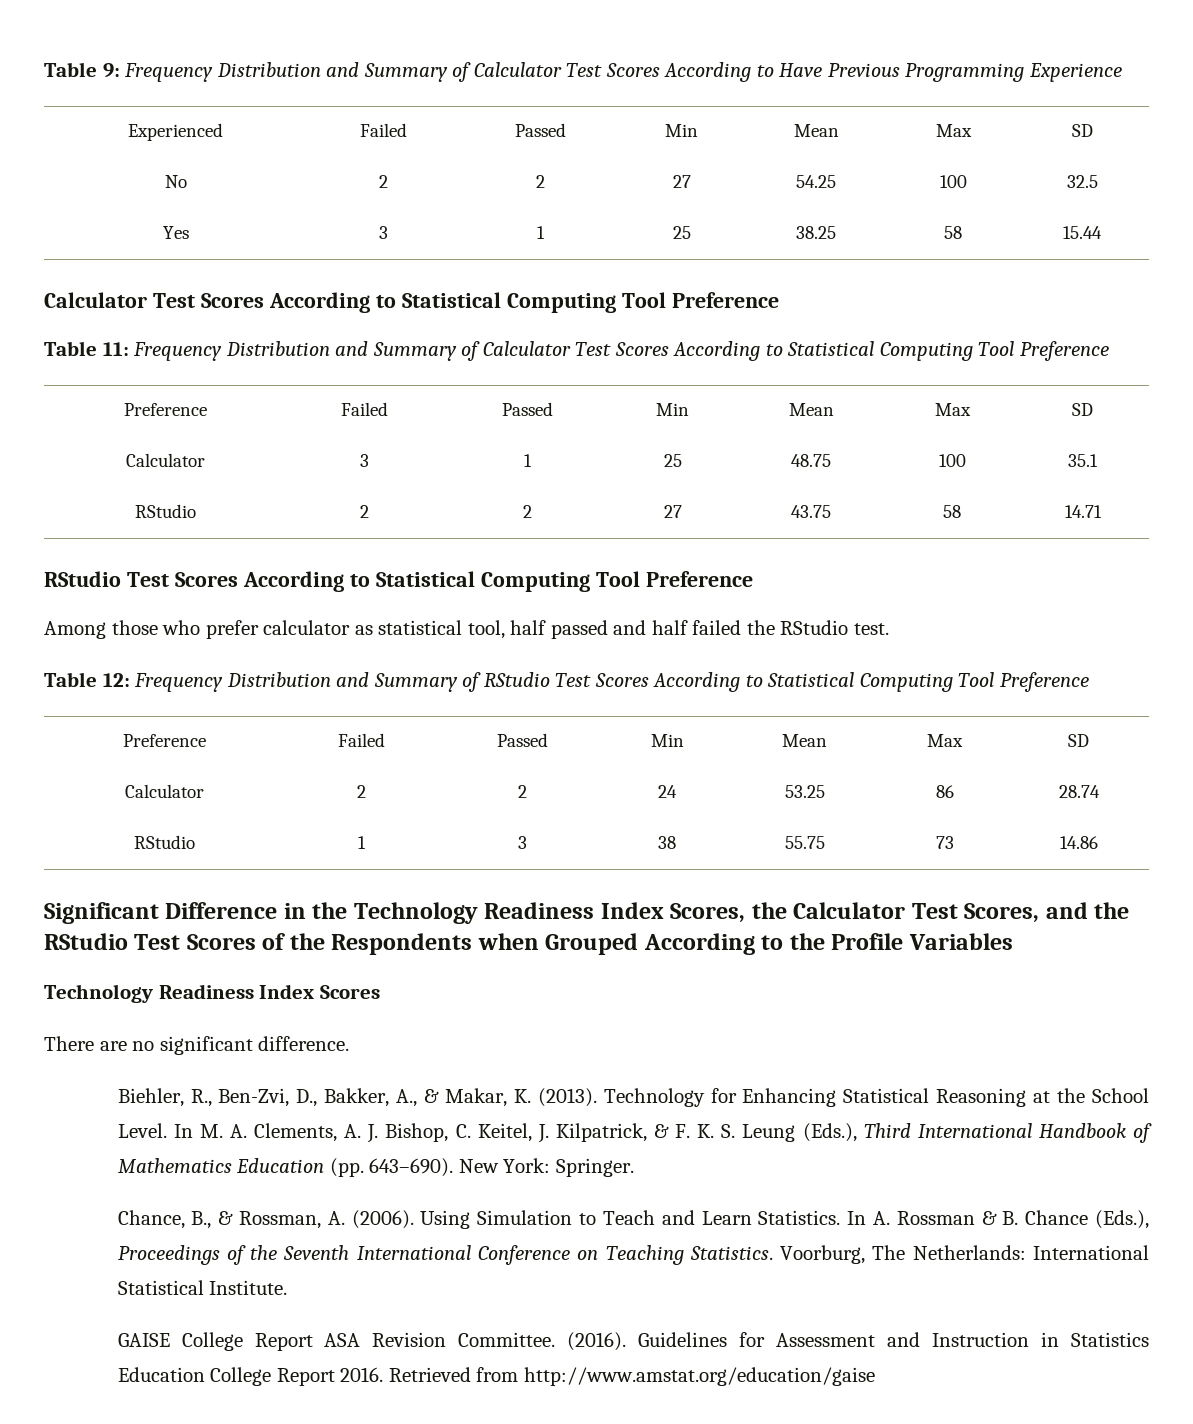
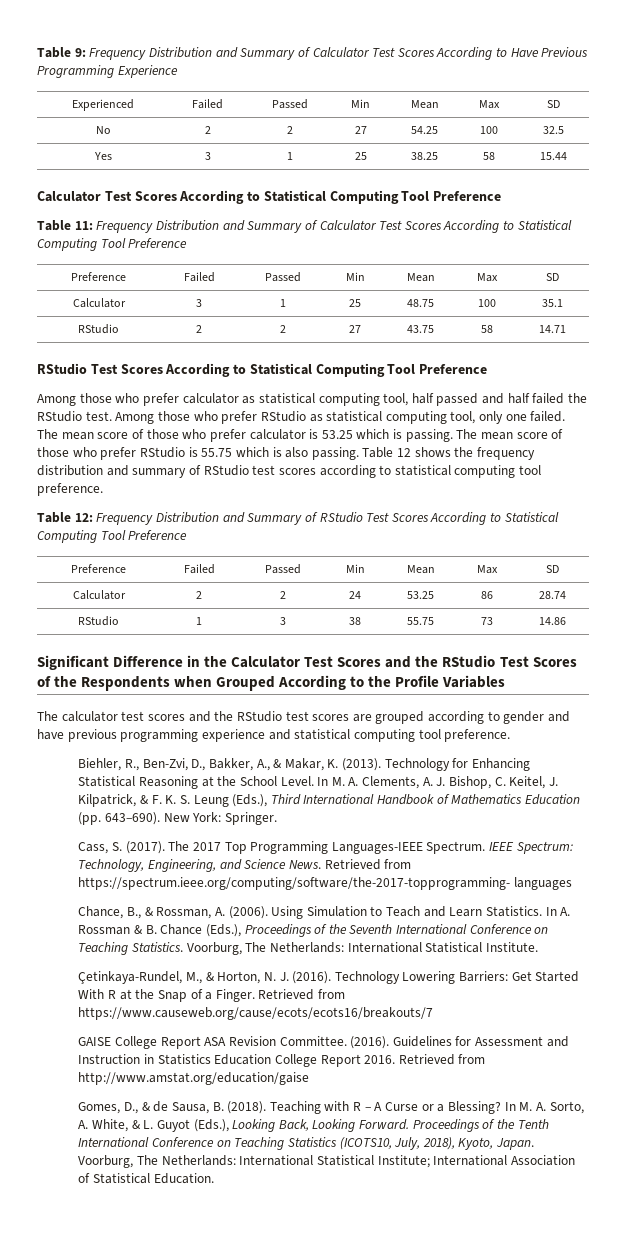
- Among those who prefer calculator as statistical tool, half passed and half failed the RStudio test.
+ Among those who prefer calculator as statistical computing tool, half passed and half failed the RStudio test. Among those who prefer RStudio as statistical computing tool, only one failed. The mean score of those who prefer calculator is 53.25 which is passing. The mean score of those who prefer RStudio is 55.75 which is also passing. Table 12 shows the frequency distribution and summary of RStudio test scores according to statistical computing tool preference.
- Significant Difference in the Technology Readiness Index Scores, the Calculator Test Scores, and the RStudio Test Scores of the Respondents when Grouped According to the Profile Variables
+ Significant Difference in the Calculator Test Scores and the RStudio Test Scores of the Respondents when Grouped According to the Profile Variables
- Technology Readiness Index Scores
- There are no significant difference.
+ The calculator test scores and the RStudio test scores are grouped according to gender and have previous programming experience and statistical computing tool preference.
+ Cass, S. (2017). The 2017 Top Programming Languages-IEEE Spectrum. IEEE Spectrum: Technology, Engineering, and Science News. Retrieved from https://spectrum.ieee.org/computing/software/the-2017-topprogramming- languages
+ Çetinkaya-Rundel, M., & Horton, N. J. (2016). Technology Lowering Barriers: Get Started With R at the Snap of a Finger. Retrieved from https://www.causeweb.org/cause/ecots/ecots16/breakouts/7
+ Gomes, D., & de Sausa, B. (2018). Teaching with R – A Curse or a Blessing? In M. A. Sorto, A. White, & L. Guyot (Eds.), Looking Back, Looking Forward. Proceedings of the Tenth International Conference on Teaching Statistics (ICOTS10, July, 2018), Kyoto, Japan. Voorburg, The Netherlands: International Statistical Institute; International Association of Statistical Education.

